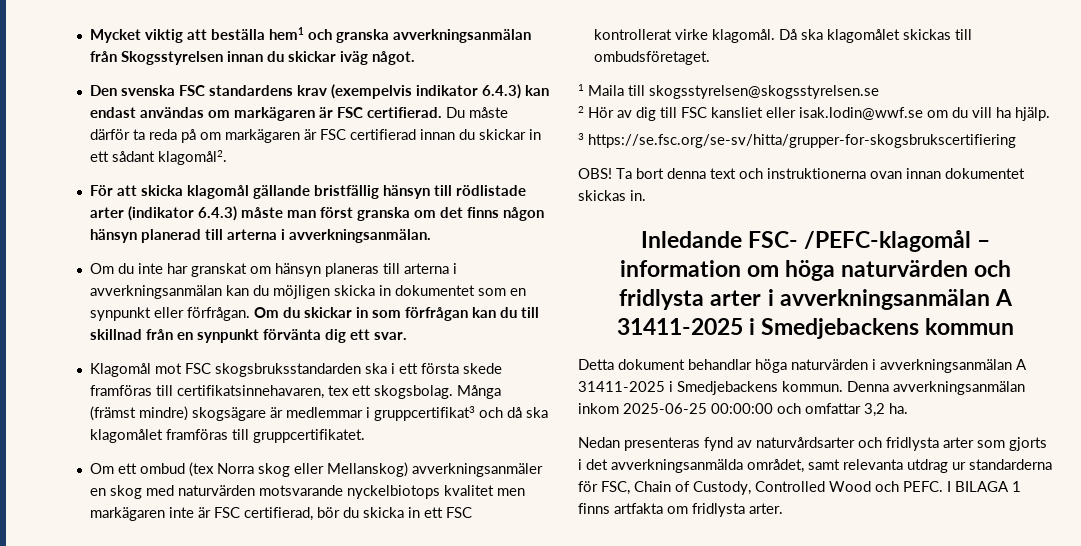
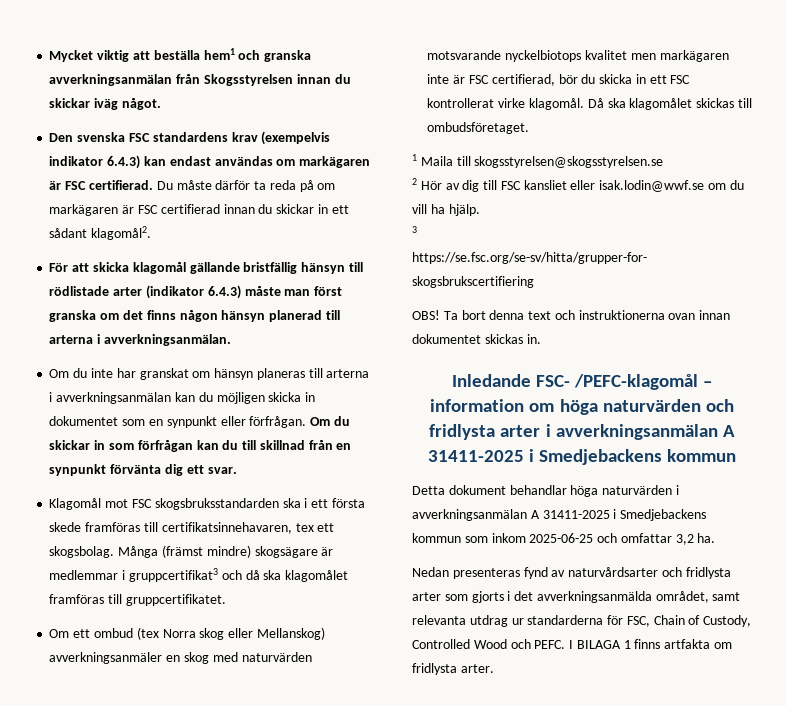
- Detta dokument behandlar höga naturvärden i avverkningsanmälan A 31411-2025 i Smedjebackens kommun. Denna avverkningsanmälan inkom 2025-06-25 00:00:00 och omfattar 3,2 ha.
+ Detta dokument behandlar höga naturvärden i avverkningsanmälan A 31411-2025 i Smedjebackens kommun som inkom 2025-06-25 och omfattar 3,2 ha.

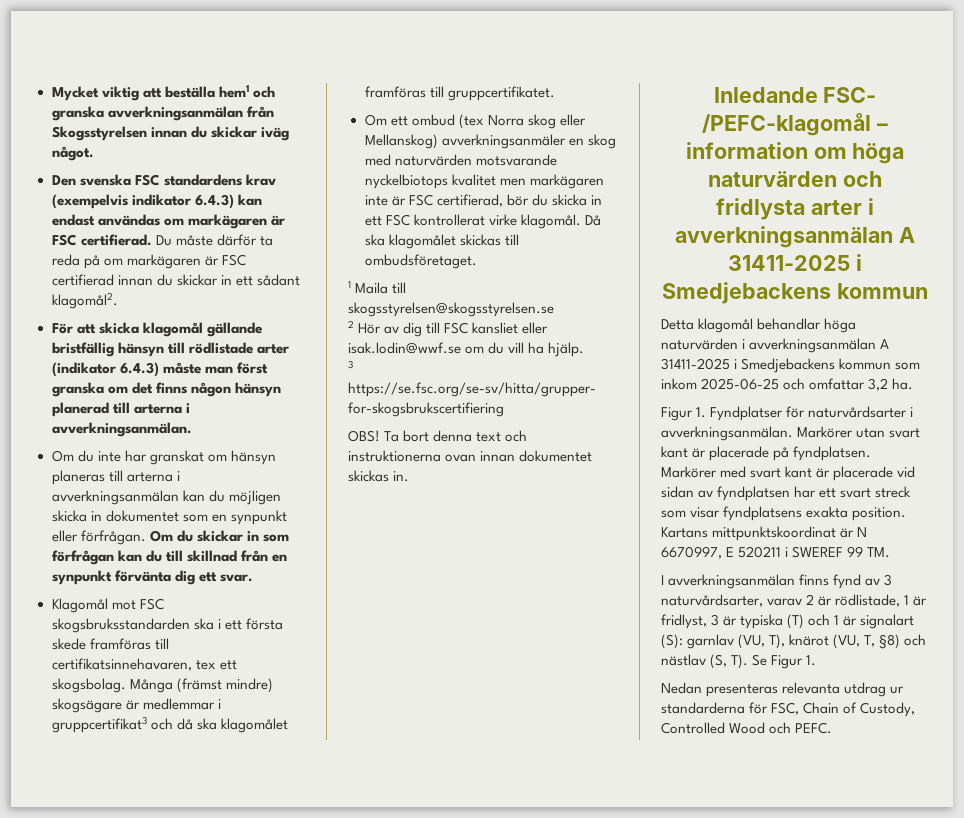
- Detta dokument behandlar höga naturvärden i avverkningsanmälan A 31411-2025 i Smedjebackens kommun som inkom 2025-06-25 och omfattar 3,2 ha.
+ Detta klagomål behandlar höga naturvärden i avverkningsanmälan A 31411-2025 i Smedjebackens kommun som inkom 2025-06-25 och omfattar 3,2 ha.
- Nedan presenteras fynd av naturvårdsarter och fridlysta arter som gjorts i det avverkningsanmälda området, samt relevanta utdrag ur standarderna för FSC, Chain of Custody, Controlled Wood och PEFC. I BILAGA 1 finns artfakta om fridlysta arter.
+ Figur 1. Fyndplatser för naturvårdsarter i avverkningsanmälan. Markörer utan svart kant är placerade på fyndplatsen. Markörer med svart kant är placerade vid sidan av fyndplatsen har ett svart streck som visar fyndplatsens exakta position. Kartans mittpunktskoordinat är N 6670997, E 520211 i SWEREF 99 TM.
+ I avverkningsanmälan finns fynd av 3 naturvårdsarter, varav 2 är rödlistade, 1 är fridlyst, 3 är typiska (T) och 1 är signalart (S): garnlav (VU, T), knärot (VU, T, §8) och nästlav (S, T). Se Figur 1.
+ Nedan presenteras relevanta utdrag ur standarderna för FSC, Chain of Custody, Controlled Wood och PEFC.

